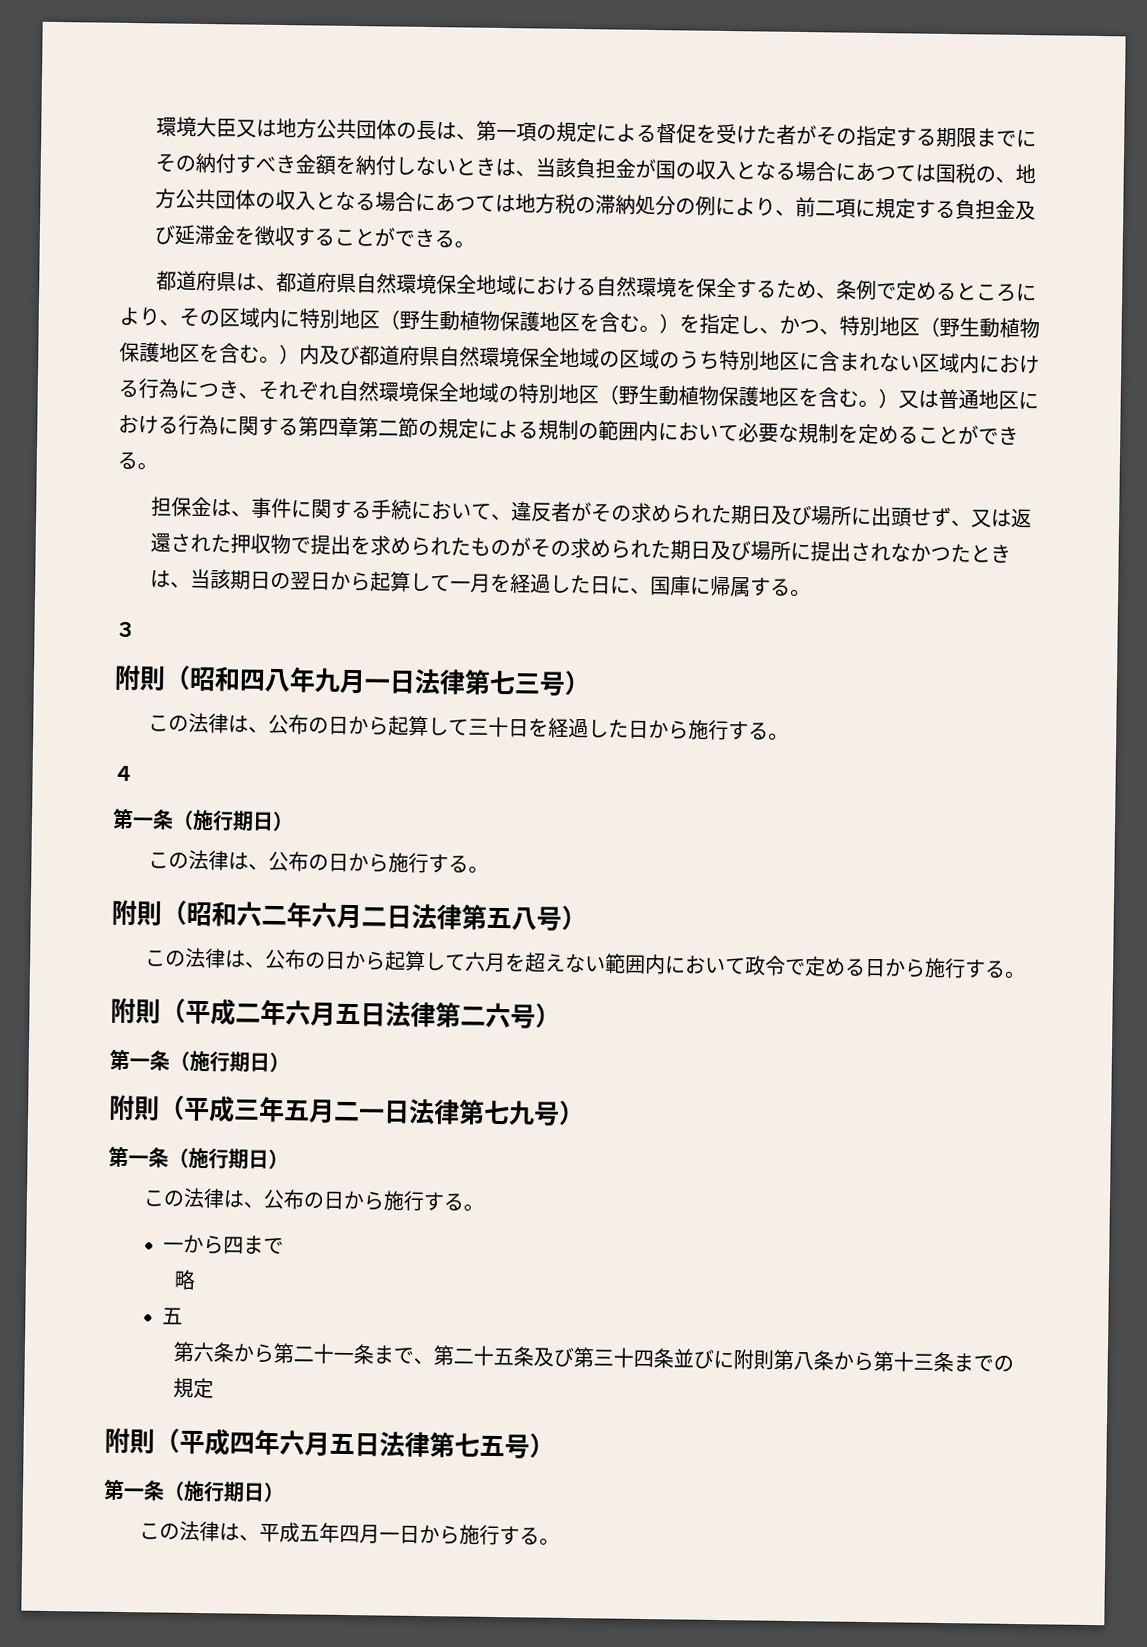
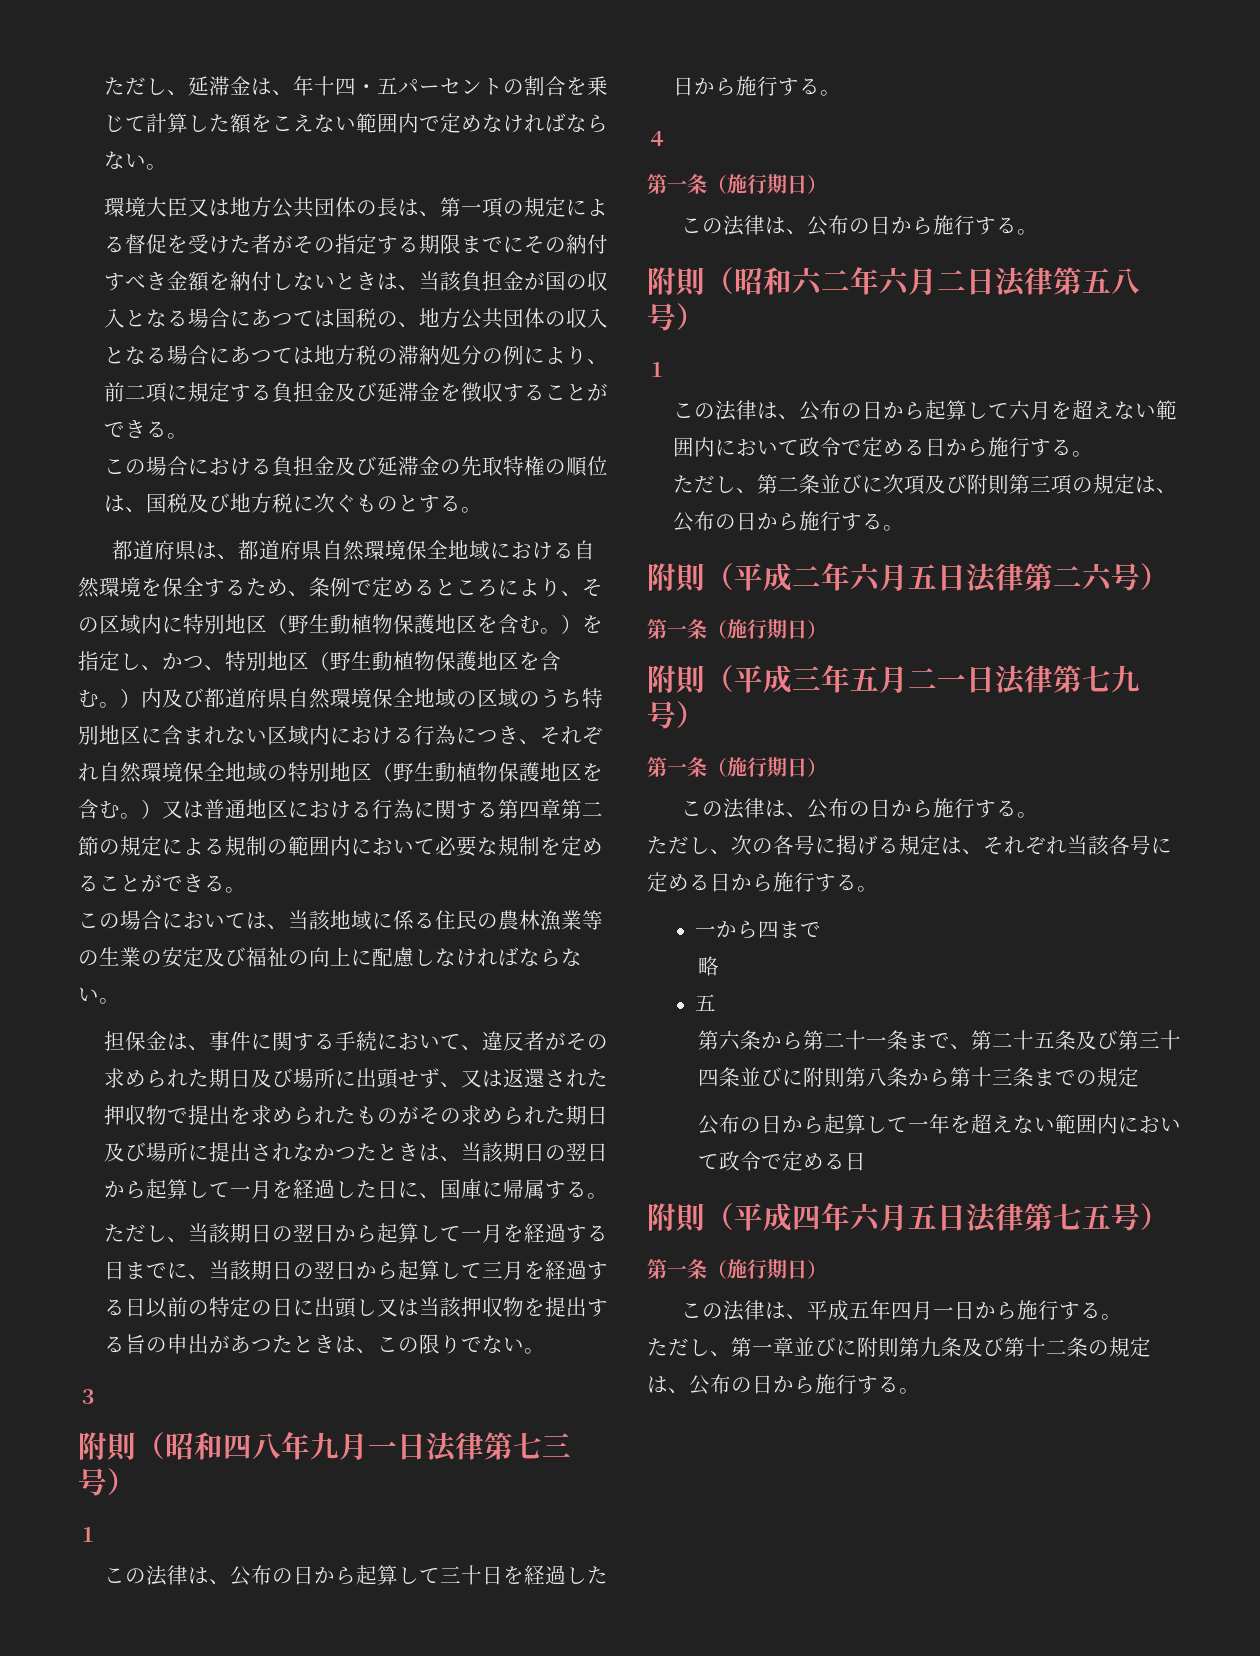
+ ただし、延滞金は、年十四・五パーセントの割合を乗じて計算した額をこえない範囲内で定めなければならない。
+ この場合における負担金及び延滞金の先取特権の順位は、国税及び地方税に次ぐものとする。
+ この場合においては、当該地域に係る住民の農林漁業等の生業の安定及び福祉の向上に配慮しなければならない。
+ ただし、当該期日の翌日から起算して一月を経過する日までに、当該期日の翌日から起算して三月を経過する日以前の特定の日に出頭し又は当該押収物を提出する旨の申出があつたときは、この限りでない。
  附則（昭和四八年九月一日法律第七三号）
+ １
  附則（昭和六二年六月二日法律第五八号）
+ １
+ ただし、第二条並びに次項及び附則第三項の規定は、公布の日から施行する。
+ ただし、次の各号に掲げる規定は、それぞれ当該各号に定める日から施行する。
+ 公布の日から起算して一年を超えない範囲内において政令で定める日
+ ただし、第一章並びに附則第九条及び第十二条の規定は、公布の日から施行する。

